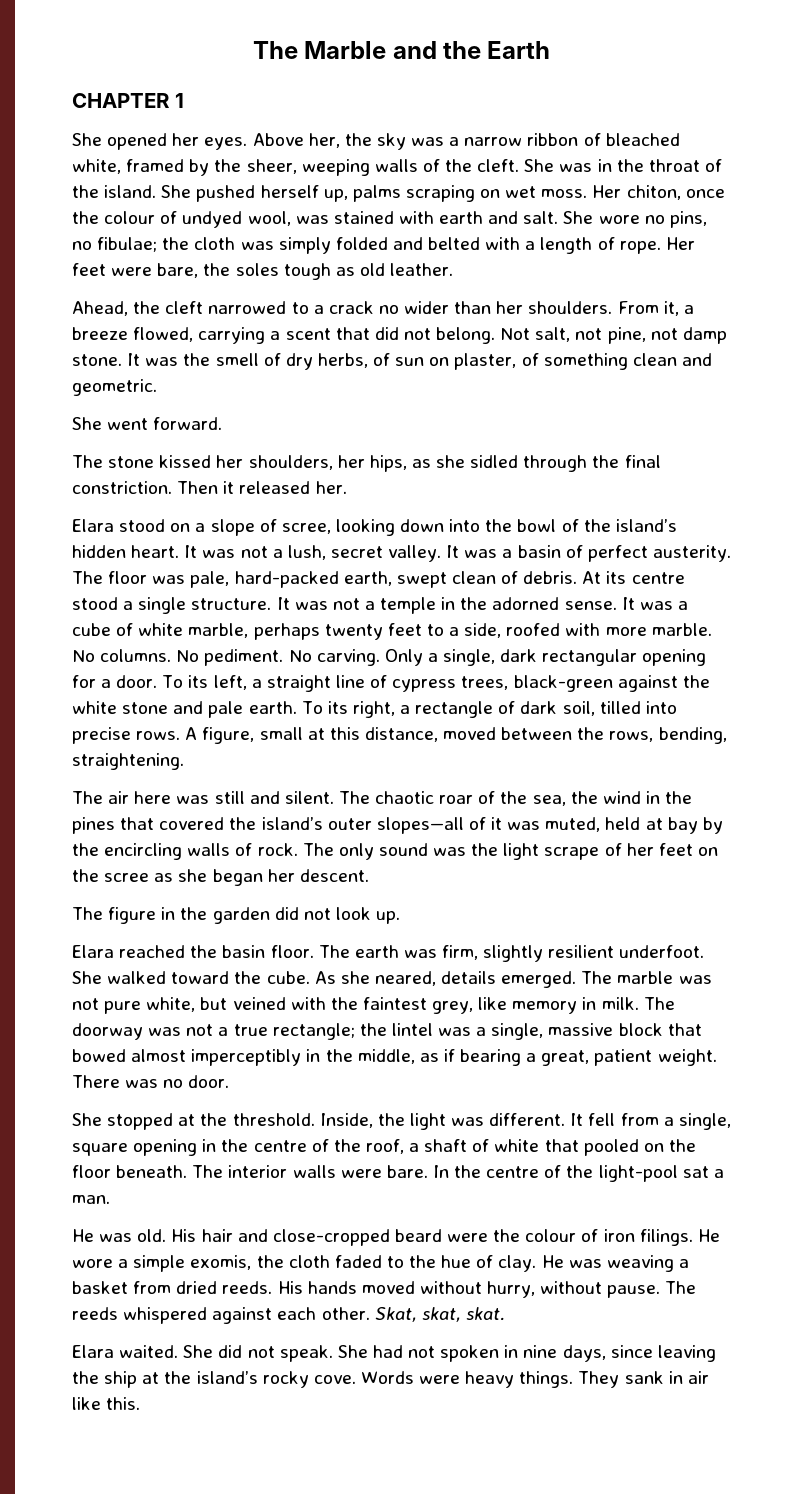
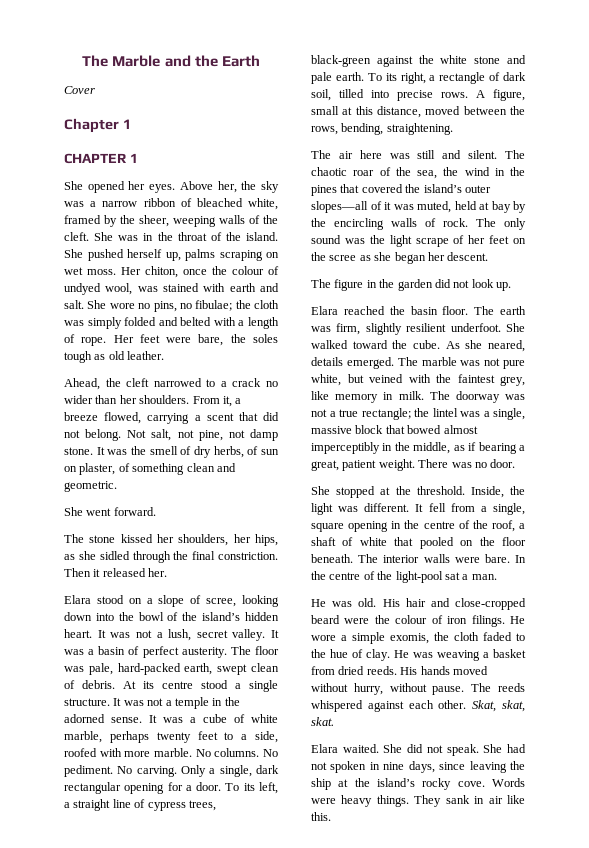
+ Cover
+ Chapter 1

